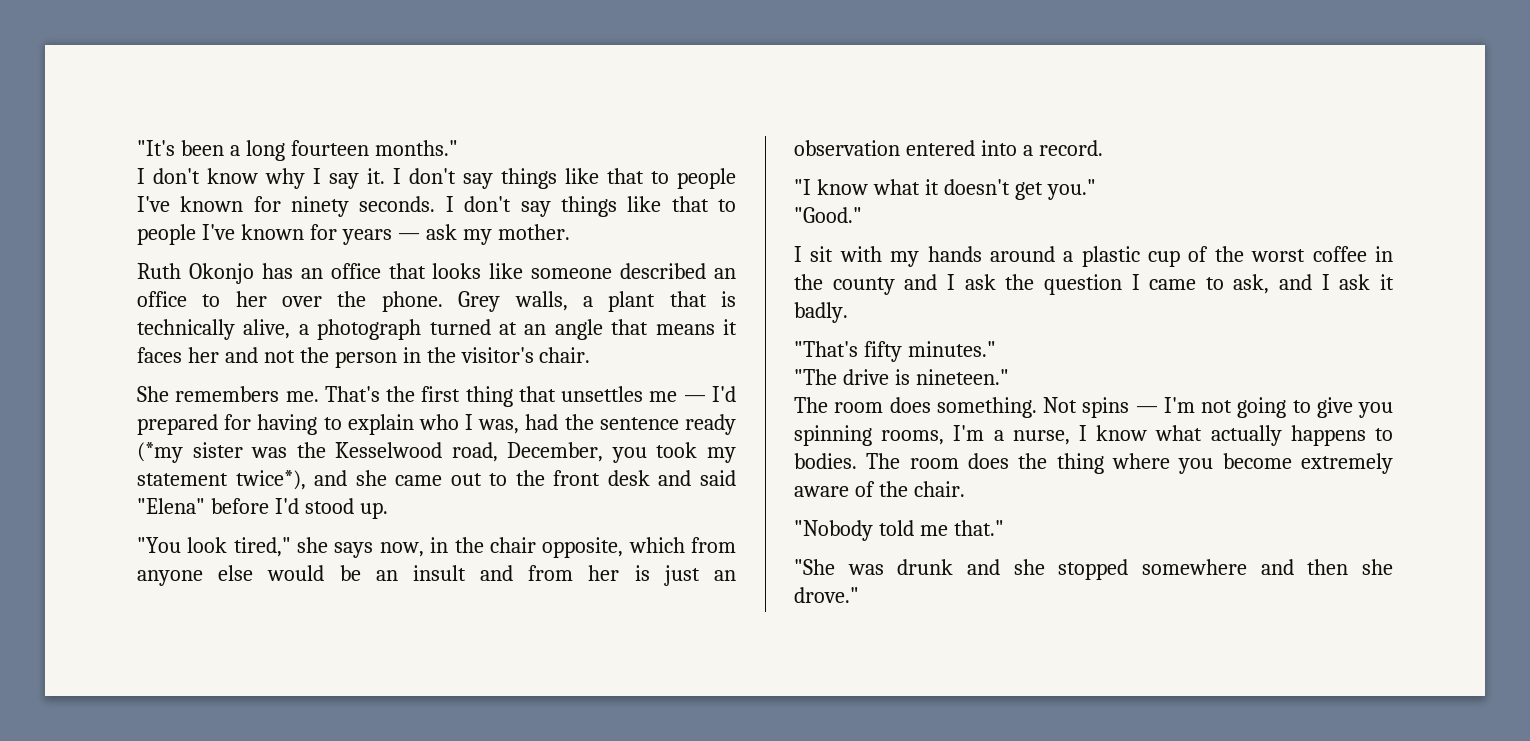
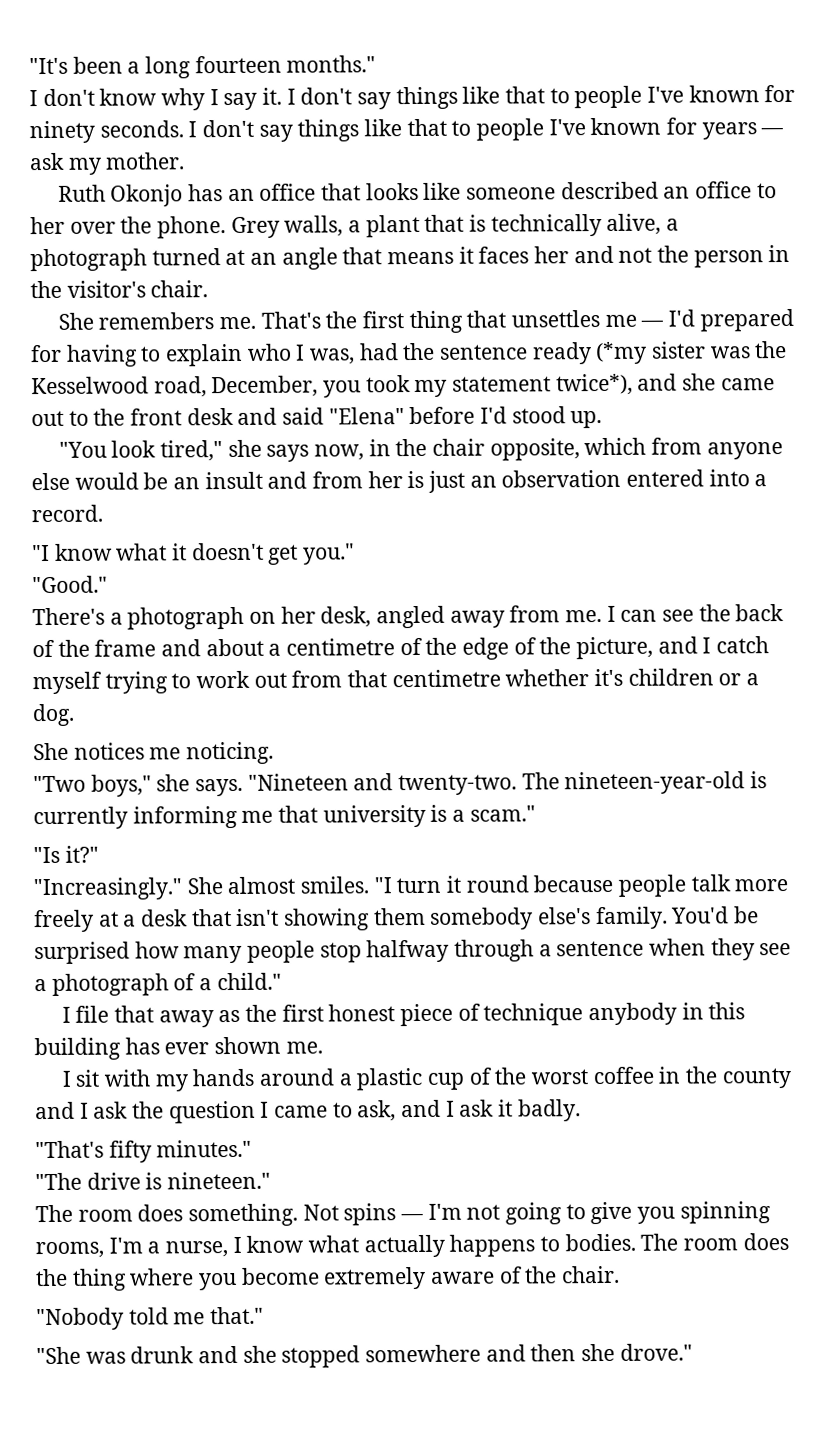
+ There's a photograph on her desk, angled away from me. I can see the back of the frame and about a centimetre of the edge of the picture, and I catch myself trying to work out from that centimetre whether it's children or a dog.
+ She notices me noticing.
+ "Two boys," she says. "Nineteen and twenty-two. The nineteen-year-old is currently informing me that university is a scam."
+ "Is it?"
+ "Increasingly." She almost smiles. "I turn it round because people talk more freely at a desk that isn't showing them somebody else's family. You'd be surprised how many people stop halfway through a sentence when they see a photograph of a child."
+ I file that away as the first honest piece of technique anybody in this building has ever shown me.

